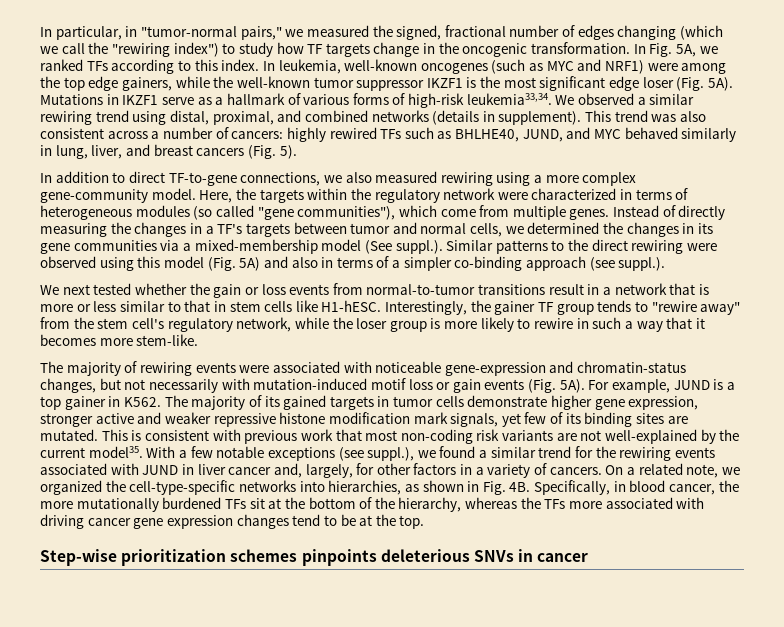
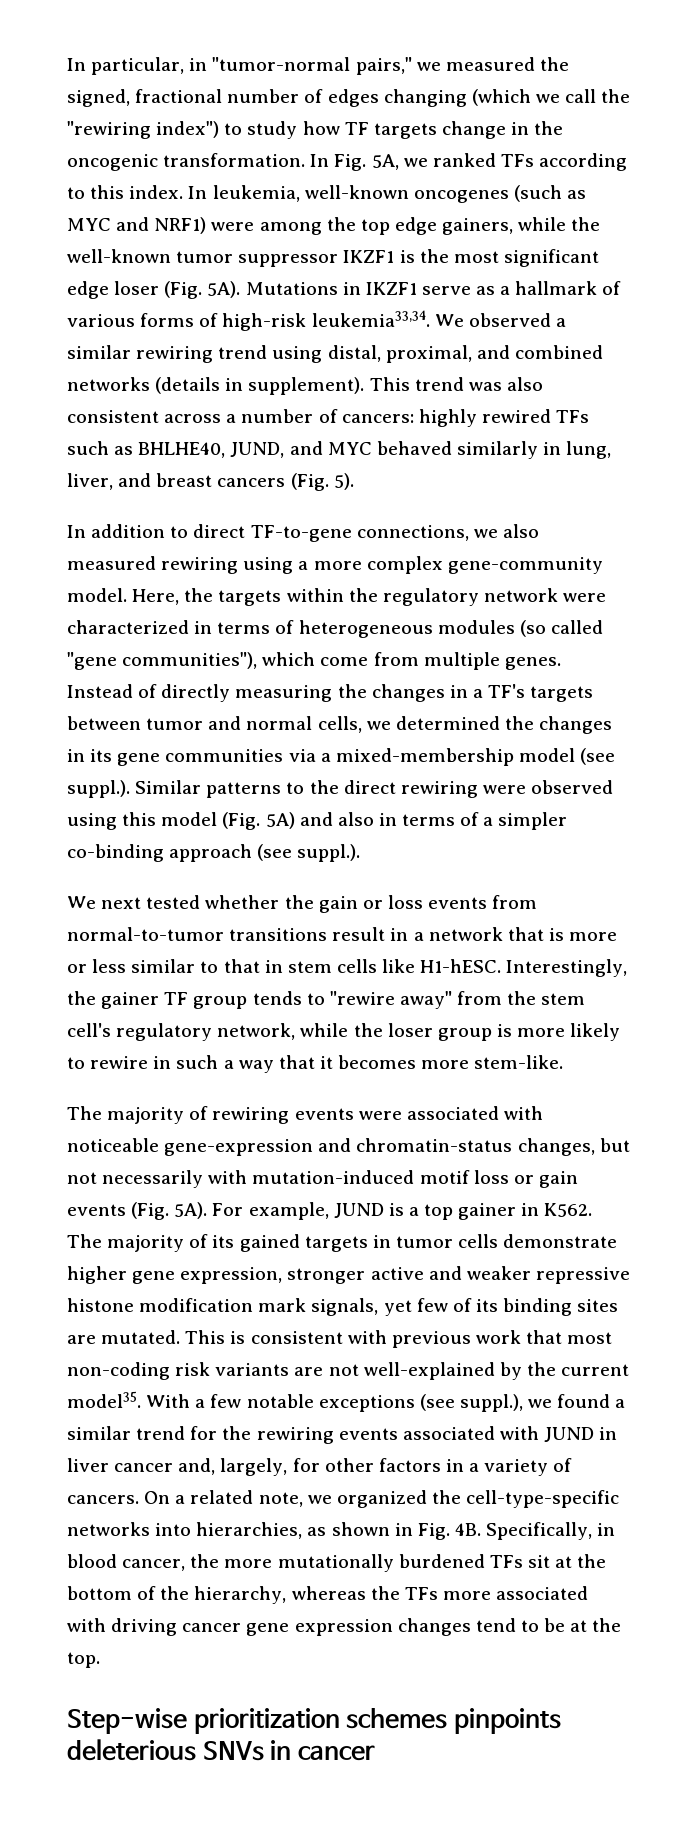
- Instead of directly measuring the changes in a TF's targets between tumor and normal cells, we determined the changes in its gene communities via a mixed-membership model (See suppl.). Similar patterns to the direct rewiring were observed using this model (Fig. 5A) and also in terms of a simpler co-binding approach (see suppl.).
+ Instead of directly measuring the changes in a TF's targets between tumor and normal cells, we determined the changes in its gene communities via a mixed-membership model (see suppl.). Similar patterns to the direct rewiring were observed using this model (Fig. 5A) and also in terms of a simpler co-binding approach (see suppl.).

